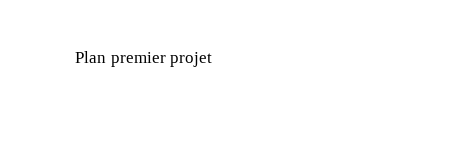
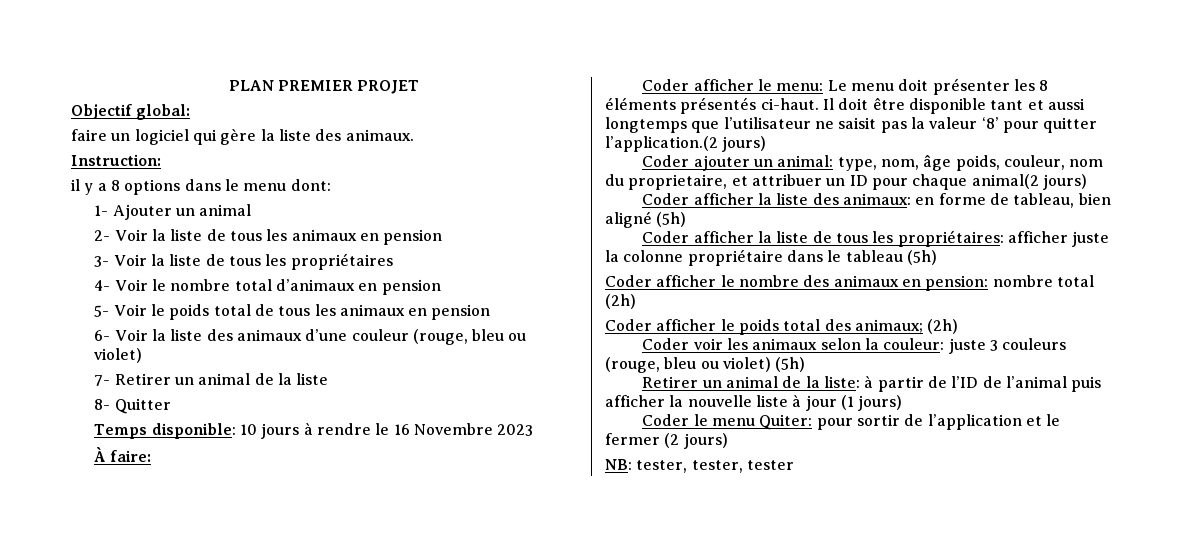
- Plan premier projet
+ PLAN PREMIER PROJET
+ Objectif global:
+ faire un logiciel qui gère la liste des animaux.
+ Instruction:
+ il y a 8 options dans le menu dont:
+ 1- Ajouter un animal
+ 2- Voir la liste de tous les animaux en pension
+ 3- Voir la liste de tous les propriétaires
+ 4- Voir le nombre total d’animaux en pension
+ 5- Voir le poids total de tous les animaux en pension
+ 6- Voir la liste des animaux d’une couleur (rouge, bleu ou violet)
+ 7- Retirer un animal de la liste
+ 8- Quitter
+ Temps disponible: 10 jours à rendre le 16 Novembre 2023
+ À faire:
+ Coder afficher le menu: Le menu doit présenter les 8 éléments présentés ci-haut. Il doit être disponible tant et aussi longtemps que l’utilisateur ne saisit pas la valeur ‘8’ pour quitter l’application.(2 jours)
+ Coder ajouter un animal: type, nom, âge poids, couleur, nom du proprietaire, et attribuer un ID pour chaque animal(2 jours)
+ Coder afficher la liste des animaux: en forme de tableau, bien aligné (5h)
+ Coder afficher la liste de tous les propriétaires: afficher juste la colonne propriétaire dans le tableau (5h)
+ Coder afficher le nombre des animaux en pension: nombre total (2h)
+ Coder afficher le poids total des animaux; (2h)
+ Coder voir les animaux selon la couleur: juste 3 couleurs (rouge, bleu ou violet) (5h)
+ Retirer un animal de la liste: à partir de l’ID de l’animal puis afficher la nouvelle liste à jour (1 jours)
+ Coder le menu Quiter: pour sortir de l’application et le fermer (2 jours)
+ NB: tester, tester, tester

